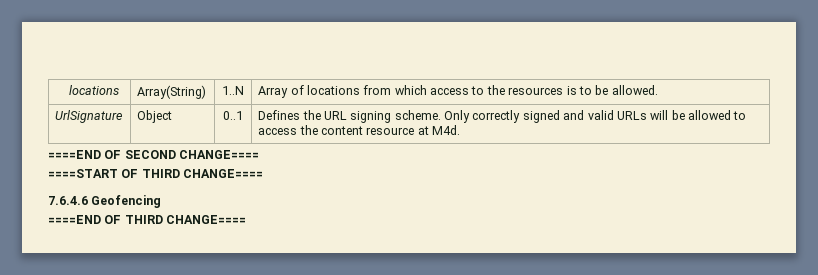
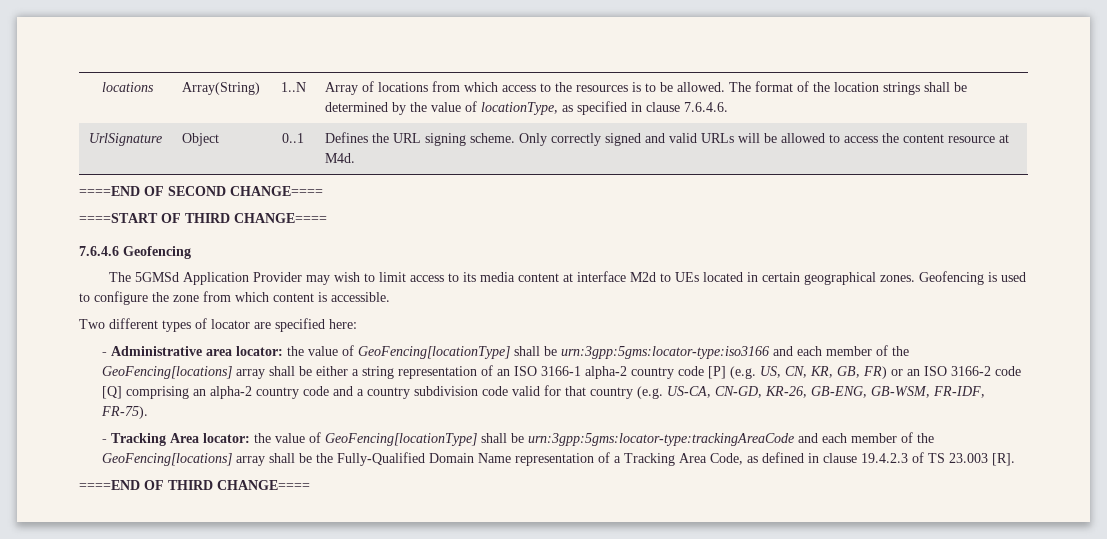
- locations | Array(String) | 1..N | Array of locations from which access to the resources is to be allowed.
+ locations | Array(String) | 1..N | Array of locations from which access to the resources is to be allowed. The format of the location strings shall be determined by the value of locationType, as specified in clause 7.6.4.6.
+ The 5GMSd Application Provider may wish to limit access to its media content at interface M2d to UEs located in certain geographical zones. Geofencing is used to configure the zone from which content is accessible.
+ Two different types of locator are specified here:
+ - Administrative area locator: the value of GeoFencing[locationType] shall be urn:3gpp:5gms:locator-type:iso3166 and each member of the GeoFencing[locations] array shall be either a string representation of an ISO 3166-1 alpha-2 country code [P] (e.g. US, CN, KR, GB, FR) or an ISO 3166-2 code [Q] comprising an alpha-2 country code and a country subdivision code valid for that country (e.g. US-CA, CN-GD, KR-26, GB-ENG, GB-WSM, FR-IDF, FR-75).
+ - Tracking Area locator: the value of GeoFencing[locationType] shall be urn:3gpp:5gms:locator-type:trackingAreaCode and each member of the GeoFencing[locations] array shall be the Fully-Qualified Domain Name representation of a Tracking Area Code, as defined in clause 19.4.2.3 of TS 23.003 [R].

